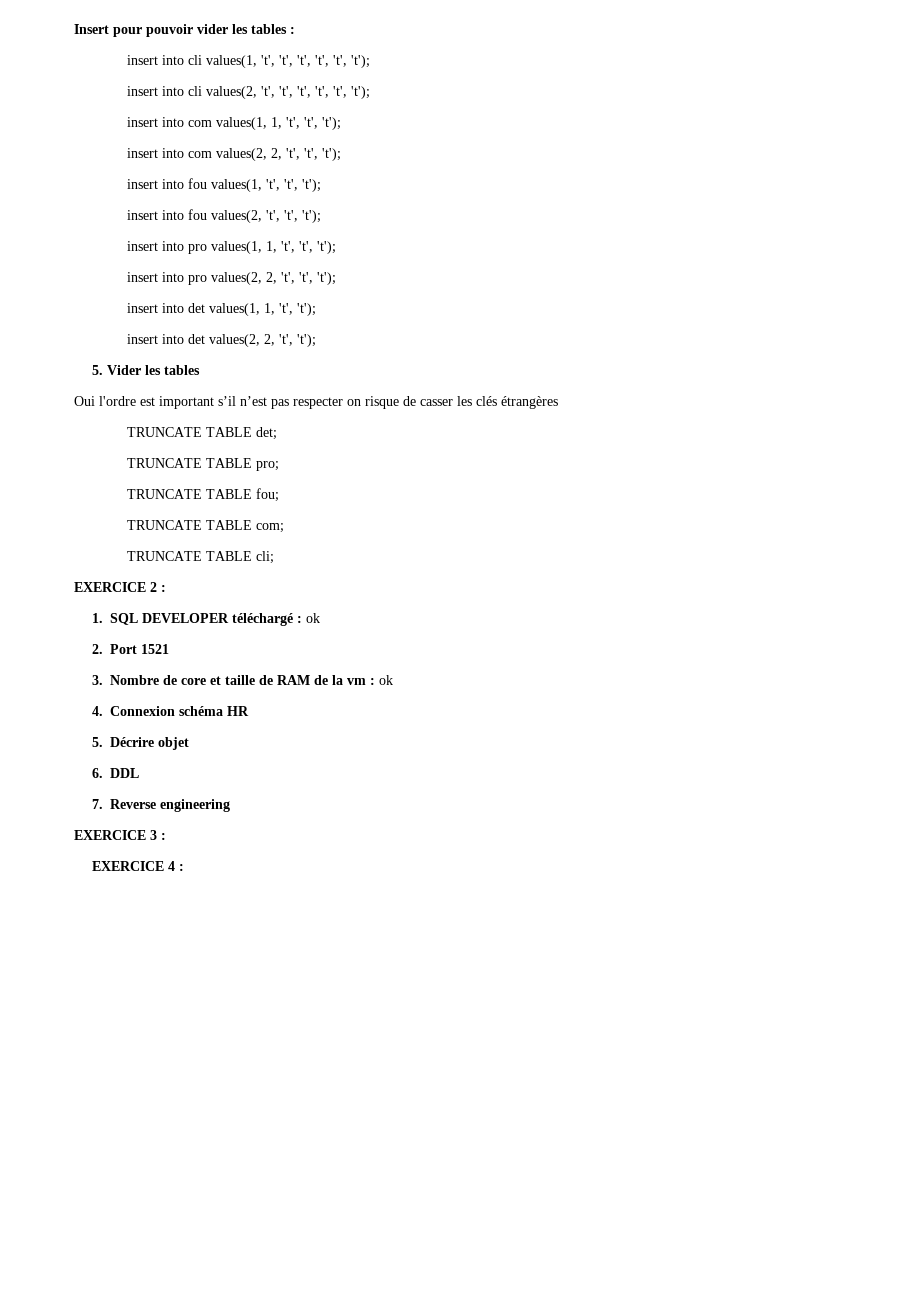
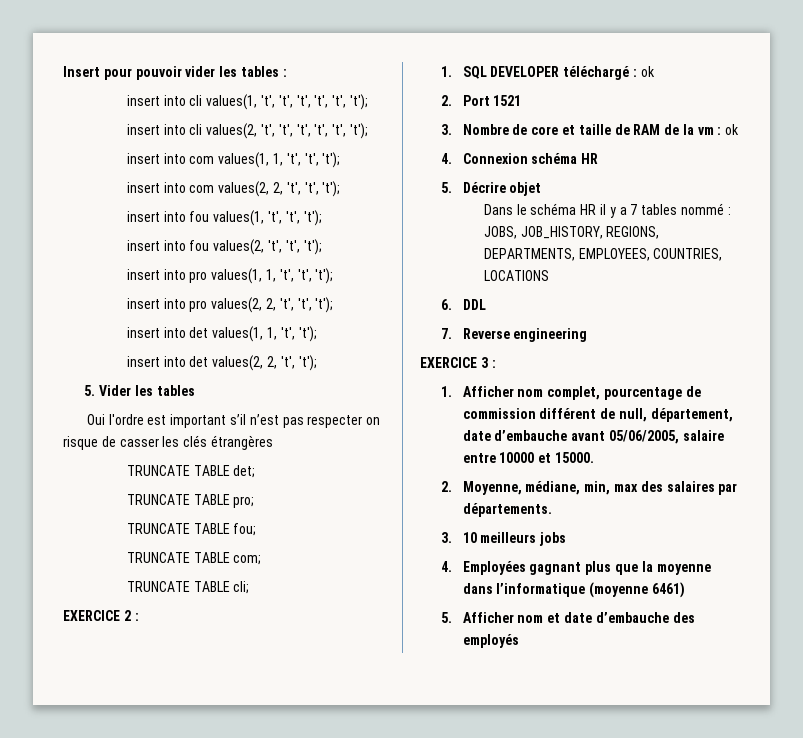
+ Dans le schéma HR il y a 7 tables nommé : JOBS, JOB_HISTORY, REGIONS, DEPARTMENTS, EMPLOYEES, COUNTRIES, LOCATIONS
- EXERCICE 4 :
+ 1. Afficher nom complet, pourcentage de commission différent de null, département, date d’embauche avant 05/06/2005, salaire entre 10000 et 15000.
+ 2. Moyenne, médiane, min, max des salaires par départements.
+ 3. 10 meilleurs jobs
+ 4. Employées gagnant plus que la moyenne dans l’informatique (moyenne 6461)
+ 5. Afficher nom et date d’embauche des employés

